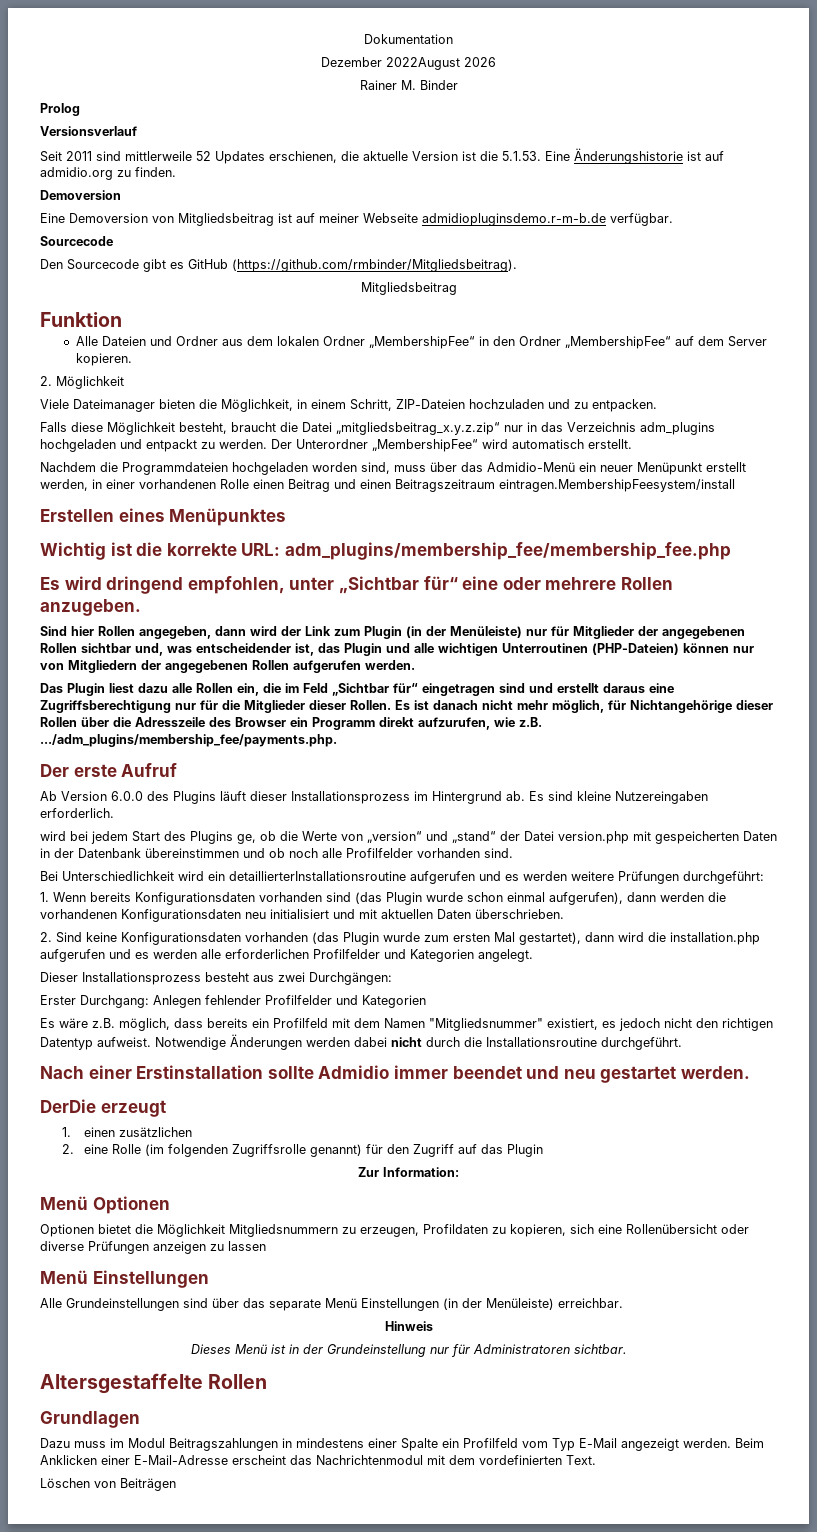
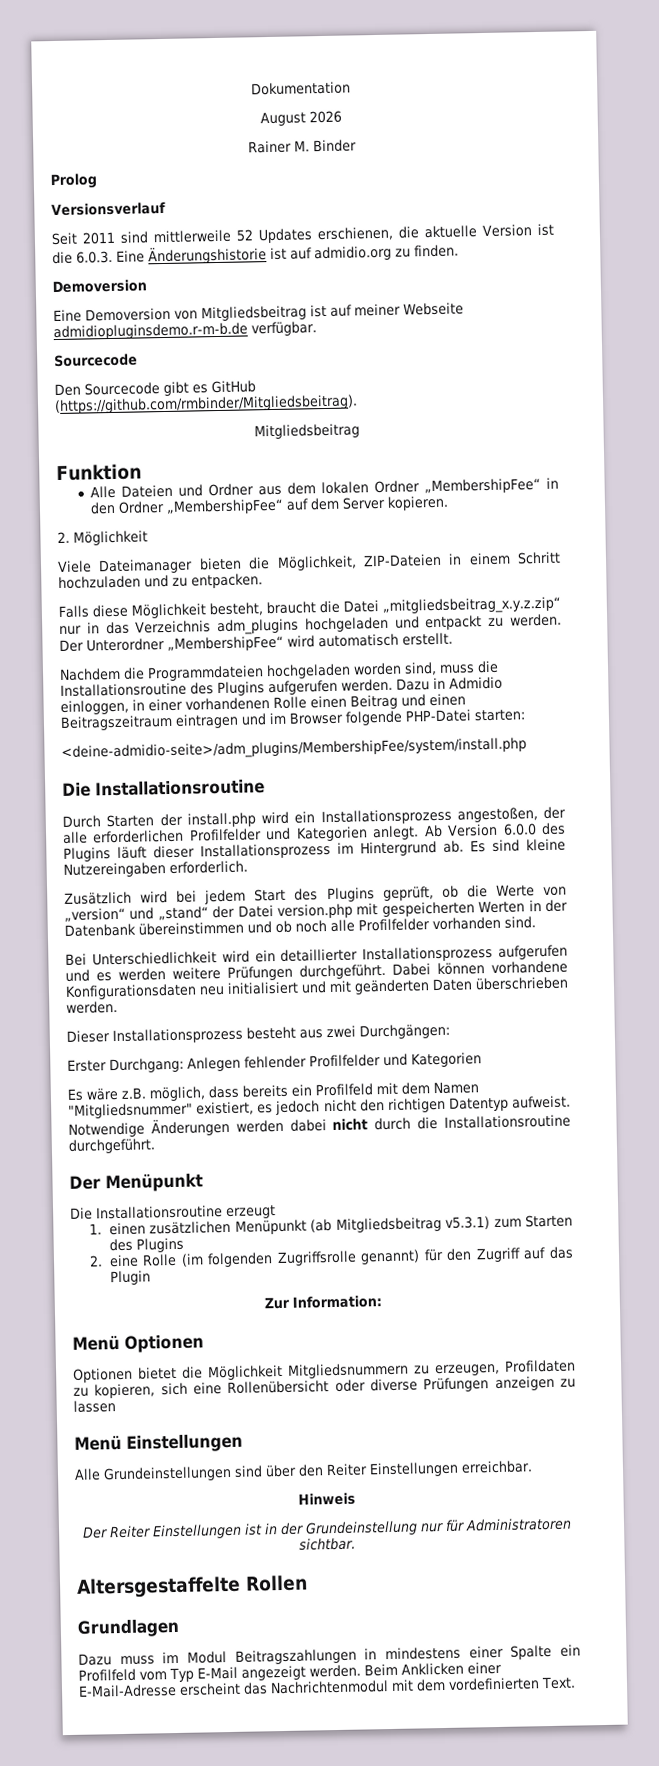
- Dezember 2022August 2026
+ August 2026
- Seit 2011 sind mittlerweile 52 Updates erschienen, die aktuelle Version ist die 5.1.53. Eine Änderungshistorie ist auf admidio.org zu finden.
+ Seit 2011 sind mittlerweile 52 Updates erschienen, die aktuelle Version ist die 6.0.3. Eine Änderungshistorie ist auf admidio.org zu finden.
- Viele Dateimanager bieten die Möglichkeit, in einem Schritt, ZIP-Dateien hochzuladen und zu entpacken.
+ Viele Dateimanager bieten die Möglichkeit, ZIP-Dateien in einem Schritt hochzuladen und zu entpacken.
- Nachdem die Programmdateien hochgeladen worden sind, muss über das Admidio-Menü ein neuer Menüpunkt erstellt werden, in einer vorhandenen Rolle einen Beitrag und einen Beitragszeitraum eintragen.MembershipFeesystem/install
- Erstellen eines Menüpunktes
- Wichtig ist die korrekte URL: adm_plugins/membership_fee/membership_fee.php
- Es wird dringend empfohlen, unter „Sichtbar für“ eine oder mehrere Rollen anzugeben.
- Sind hier Rollen angegeben, dann wird der Link zum Plugin (in der Menüleiste) nur für Mitglieder der angegebenen Rollen sichtbar und, was entscheidender ist, das Plugin und alle wichtigen Unterroutinen (PHP-Dateien) können nur von Mitgliedern der angegebenen Rollen aufgerufen werden.
- Das Plugin liest dazu alle Rollen ein, die im Feld „Sichtbar für“ eingetragen sind und erstellt daraus eine Zugriffsberechtigung nur für die Mitglieder dieser Rollen. Es ist danach nicht mehr möglich, für Nichtangehörige dieser Rollen über die Adresszeile des Browser ein Programm direkt aufzurufen, wie z.B. .../adm_plugins/membership_fee/payments.php.
- Der erste Aufruf
- Ab Version 6.0.0 des Plugins läuft dieser Installationsprozess im Hintergrund ab.
+ Nachdem die Programmdateien hochgeladen worden sind, muss die Installationsroutine des Plugins aufgerufen werden. Dazu in Admidio einloggen, in einer vorhandenen Rolle einen Beitrag und einen Beitragszeitraum eintragen und im Browser folgende PHP-Datei starten:
+ <deine-admidio-seite>/adm_plugins/MembershipFee/system/install.php
+ Die Installationsroutine
+ Durch Starten der install.php wird ein Installationsprozess angestoßen, der alle erforderlichen Profilfelder und Kategorien anlegt. Ab Version 6.0.0 des Plugins läuft dieser Installationsprozess im Hintergrund ab.
- wird bei jedem Start des Plugins ge, ob die Werte von „version“ und „stand“ der Datei version.php mit gespeicherten Daten in der Datenbank übereinstimmen und ob noch alle Profilfelder vorhanden sind.
+ Zusätzlich wird bei jedem Start des Plugins geprüft, ob die Werte von „version“ und „stand“ der Datei version.php mit gespeicherten Werten in der Datenbank übereinstimmen und ob noch alle Profilfelder vorhanden sind.
- Bei Unterschiedlichkeit wird ein detaillierterInstallationsroutine aufgerufen und es werden weitere Prüfungen durchgeführt:
- 1. Wenn bereits Konfigurationsdaten vorhanden sind (das Plugin wurde schon einmal aufgerufen), dann werden die vorhandenen Konfigurationsdaten neu initialisiert und mit aktuellen Daten überschrieben.
- 2. Sind keine Konfigurationsdaten vorhanden (das Plugin wurde zum ersten Mal gestartet), dann wird die installation.php aufgerufen und es werden alle erforderlichen Profilfelder und Kategorien angelegt.
+ Bei Unterschiedlichkeit wird ein detaillierter Installationsprozess aufgerufen und es werden weitere Prüfungen durchgeführt. Dabei können vorhandene Konfigurationsdaten neu initialisiert und mit geänderten Daten überschrieben werden.
- Nach einer Erstinstallation sollte Admidio immer beendet und neu gestartet werden.
- DerDie erzeugt
- 1. einen zusätzlichen
+ Der Menüpunkt
+ Die Installationsroutine erzeugt
+ 1. einen zusätzlichen Menüpunkt (ab Mitgliedsbeitrag v5.3.1) zum Starten des Plugins
- Alle Grundeinstellungen sind über das separate Menü Einstellungen (in der Menüleiste) erreichbar.
+ Alle Grundeinstellungen sind über den Reiter Einstellungen erreichbar.
- Dieses Menü ist in der Grundeinstellung nur für Administratoren sichtbar.
+ Der Reiter Einstellungen ist in der Grundeinstellung nur für Administratoren sichtbar.
- Löschen von Beiträgen

